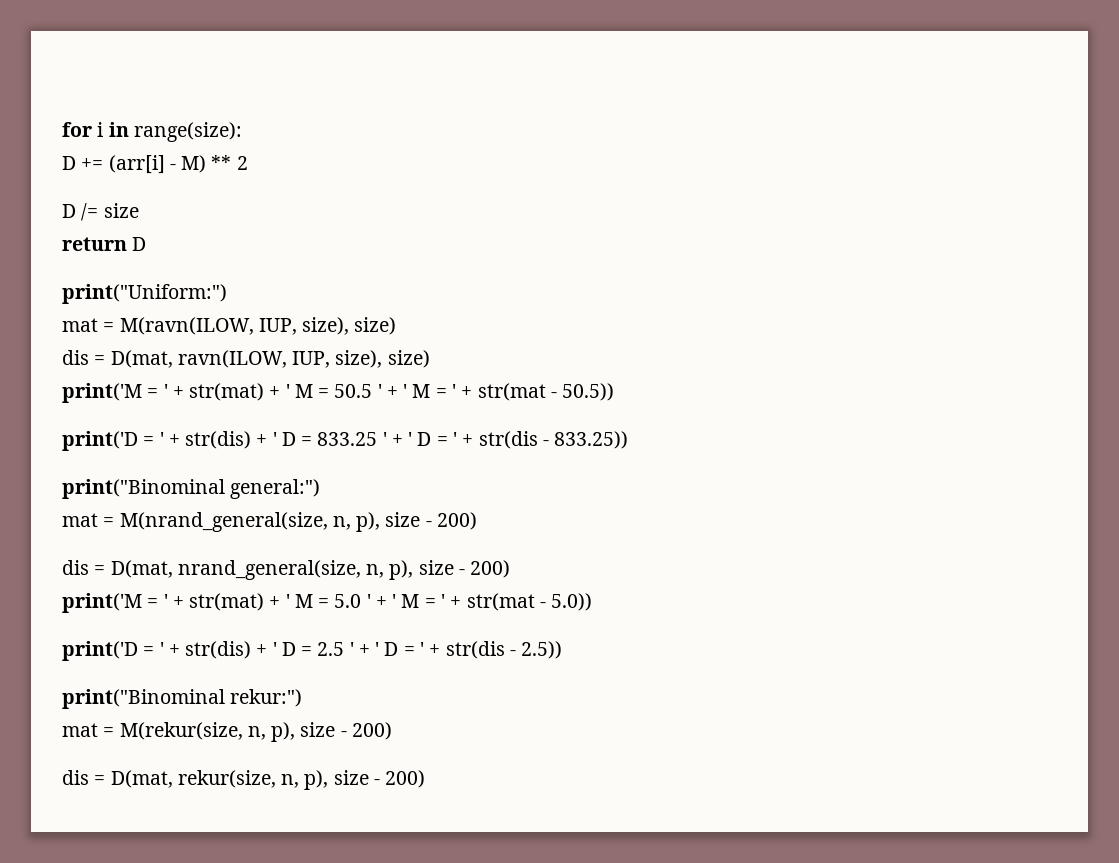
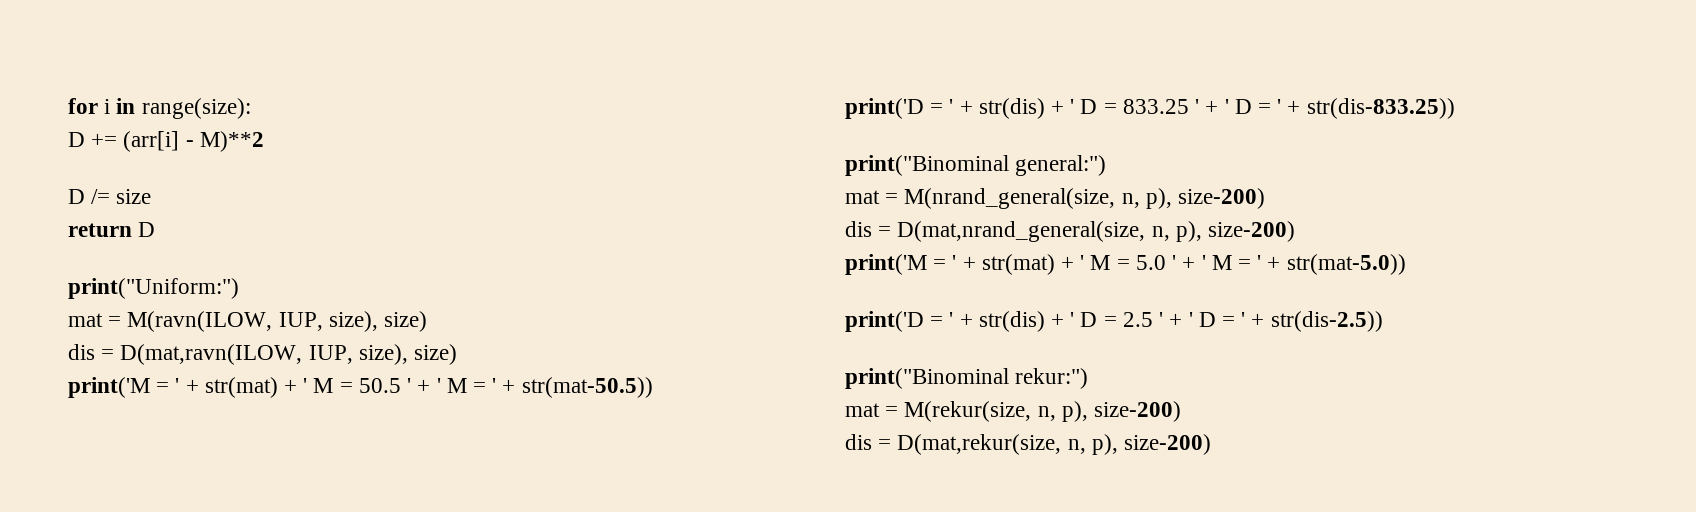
- D += (arr[i] - M) ** 2
+ D += (arr[i] - M)**2
- dis = D(mat, ravn(ILOW, IUP, size), size)
+ dis = D(mat,ravn(ILOW, IUP, size), size)
- print('M = ' + str(mat) + ' M = 50.5 ' + ' M = ' + str(mat - 50.5))
+ print('M = ' + str(mat) + ' M = 50.5 ' + ' M = ' + str(mat-50.5))
- print('D = ' + str(dis) + ' D = 833.25 ' + ' D = ' + str(dis - 833.25))
+ print('D = ' + str(dis) + ' D = 833.25 ' + ' D = ' + str(dis-833.25))
- mat = M(nrand_general(size, n, p), size - 200)
- dis = D(mat, nrand_general(size, n, p), size - 200)
+ mat = M(nrand_general(size, n, p), size-200)
+ dis = D(mat,nrand_general(size, n, p), size-200)
- print('M = ' + str(mat) + ' M = 5.0 ' + ' M = ' + str(mat - 5.0))
+ print('M = ' + str(mat) + ' M = 5.0 ' + ' M = ' + str(mat-5.0))
- print('D = ' + str(dis) + ' D = 2.5 ' + ' D = ' + str(dis - 2.5))
+ print('D = ' + str(dis) + ' D = 2.5 ' + ' D = ' + str(dis-2.5))
- mat = M(rekur(size, n, p), size - 200)
- dis = D(mat, rekur(size, n, p), size - 200)
+ mat = M(rekur(size, n, p), size-200)
+ dis = D(mat,rekur(size, n, p), size-200)

